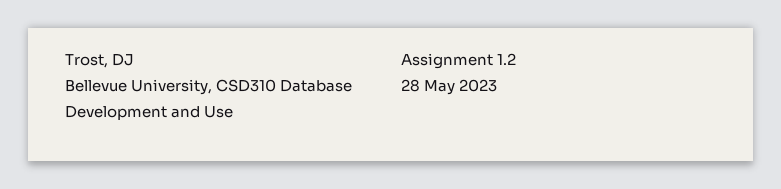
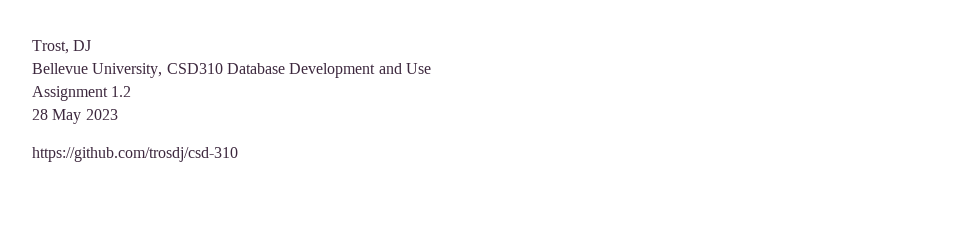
+ https://github.com/trosdj/csd-310

